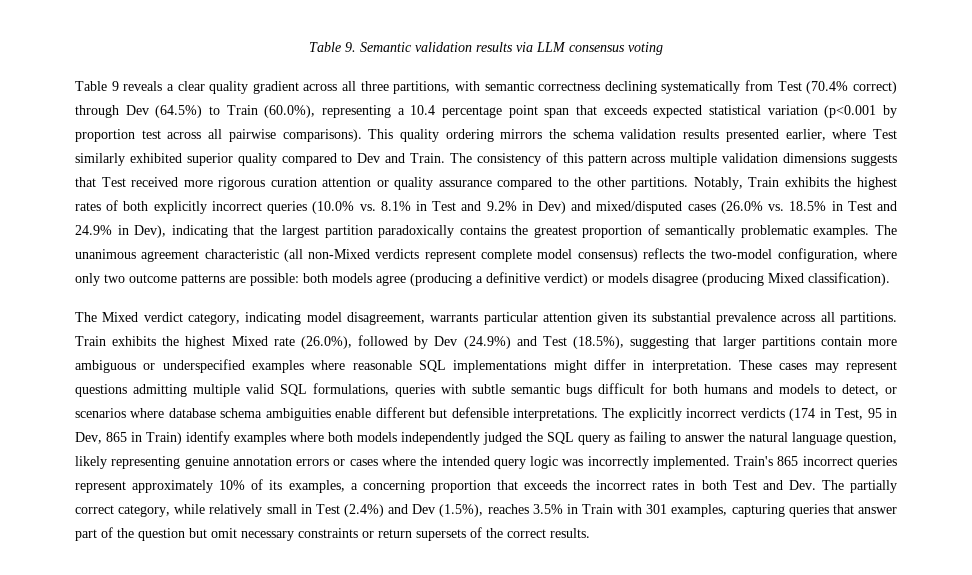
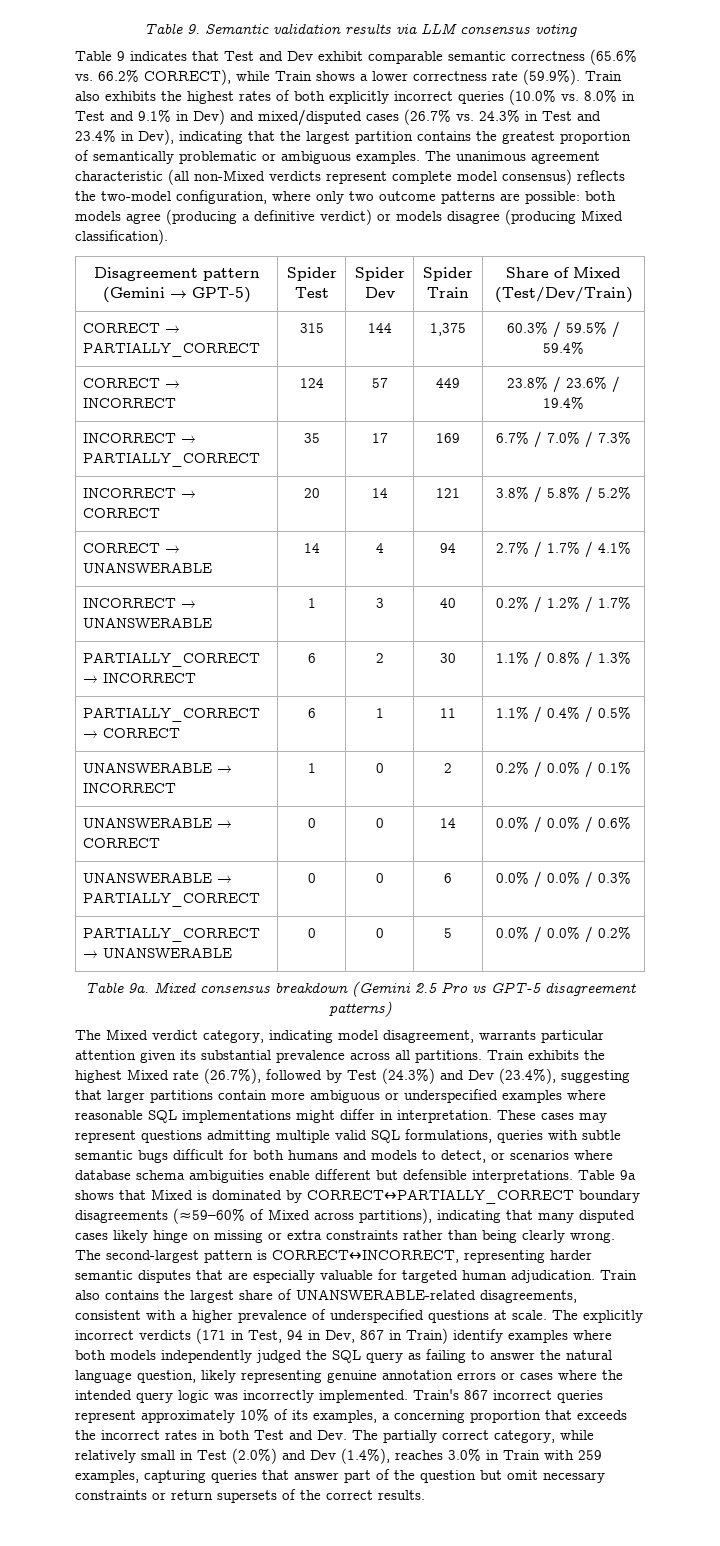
- Table 9 reveals a clear quality gradient across all three partitions, with semantic correctness declining systematically from Test (70.4% correct) through Dev (64.5%) to Train (60.0%), representing a 10.4 percentage point span that exceeds expected statistical variation (p<0.001 by proportion test across all pairwise comparisons). This quality ordering mirrors the schema validation results presented earlier, where Test similarly exhibited superior quality compared to Dev and Train. The consistency of this pattern across multiple validation dimensions suggests that Test received more rigorous curation attention or quality assurance compared to the other partitions. Notably, Train exhibits the highest rates of both explicitly incorrect queries (10.0% vs. 8.1% in Test and 9.2% in Dev) and mixed/disputed cases (26.0% vs. 18.5% in Test and 24.9% in Dev), indicating that the largest partition paradoxically contains the greatest proportion of semantically problematic examples.
+ Table 9 indicates that Test and Dev exhibit comparable semantic correctness (65.6% vs. 66.2% CORRECT), while Train shows a lower correctness rate (59.9%). Train also exhibits the highest rates of both explicitly incorrect queries (10.0% vs. 8.0% in Test and 9.1% in Dev) and mixed/disputed cases (26.7% vs. 24.3% in Test and 23.4% in Dev), indicating that the largest partition contains the greatest proportion of semantically problematic or ambiguous examples.
+ Disagreement pattern (Gemini → GPT-5) | Spider Test | Spider Dev | Spider Train | Share of Mixed (Test/Dev/Train)
+ CORRECT → PARTIALLY_CORRECT | 315 | 144 | 1,375 | 60.3% / 59.5% / 59.4%
+ CORRECT → INCORRECT | 124 | 57 | 449 | 23.8% / 23.6% / 19.4%
+ INCORRECT → PARTIALLY_CORRECT | 35 | 17 | 169 | 6.7% / 7.0% / 7.3%
+ INCORRECT → CORRECT | 20 | 14 | 121 | 3.8% / 5.8% / 5.2%
+ CORRECT → UNANSWERABLE | 14 | 4 | 94 | 2.7% / 1.7% / 4.1%
+ INCORRECT → UNANSWERABLE | 1 | 3 | 40 | 0.2% / 1.2% / 1.7%
+ PARTIALLY_CORRECT → INCORRECT | 6 | 2 | 30 | 1.1% / 0.8% / 1.3%
+ PARTIALLY_CORRECT → CORRECT | 6 | 1 | 11 | 1.1% / 0.4% / 0.5%
+ UNANSWERABLE → INCORRECT | 1 | 0 | 2 | 0.2% / 0.0% / 0.1%
+ UNANSWERABLE → CORRECT | 0 | 0 | 14 | 0.0% / 0.0% / 0.6%
+ UNANSWERABLE → PARTIALLY_CORRECT | 0 | 0 | 6 | 0.0% / 0.0% / 0.3%
+ PARTIALLY_CORRECT → UNANSWERABLE | 0 | 0 | 5 | 0.0% / 0.0% / 0.2%
+ Table 9a. Mixed consensus breakdown (Gemini 2.5 Pro vs GPT-5 disagreement patterns)
- Train exhibits the highest Mixed rate (26.0%), followed by Dev (24.9%) and Test (18.5%), suggesting that larger partitions contain more ambiguous or underspecified examples where reasonable SQL implementations might differ in interpretation.
+ Train exhibits the highest Mixed rate (26.7%), followed by Test (24.3%) and Dev (23.4%), suggesting that larger partitions contain more ambiguous or underspecified examples where reasonable SQL implementations might differ in interpretation.
+ Table 9a shows that Mixed is dominated by CORRECT↔PARTIALLY_CORRECT boundary disagreements (≈59–60% of Mixed across partitions), indicating that many disputed cases likely hinge on missing or extra constraints rather than being clearly wrong. The second-largest pattern is CORRECT↔INCORRECT, representing harder semantic disputes that are especially valuable for targeted human adjudication. Train also contains the largest share of UNANSWERABLE-related disagreements, consistent with a higher prevalence of underspecified questions at scale.
- The explicitly incorrect verdicts (174 in Test, 95 in Dev, 865 in Train) identify examples where both models independently judged the SQL query as failing to answer the natural language question, likely representing genuine annotation errors or cases where the intended query logic was incorrectly implemented.
+ The explicitly incorrect verdicts (171 in Test, 94 in Dev, 867 in Train) identify examples where both models independently judged the SQL query as failing to answer the natural language question, likely representing genuine annotation errors or cases where the intended query logic was incorrectly implemented.
- Train's 865 incorrect queries represent approximately 10% of its examples, a concerning proportion that exceeds the incorrect rates in both Test and Dev. The partially correct category, while relatively small in Test (2.4%) and Dev (1.5%), reaches 3.5% in Train with 301 examples, capturing queries that answer part of the question but omit necessary constraints or return supersets of the correct results.
+ Train's 867 incorrect queries represent approximately 10% of its examples, a concerning proportion that exceeds the incorrect rates in both Test and Dev. The partially correct category, while relatively small in Test (2.0%) and Dev (1.4%), reaches 3.0% in Train with 259 examples, capturing queries that answer part of the question but omit necessary constraints or return supersets of the correct results.

